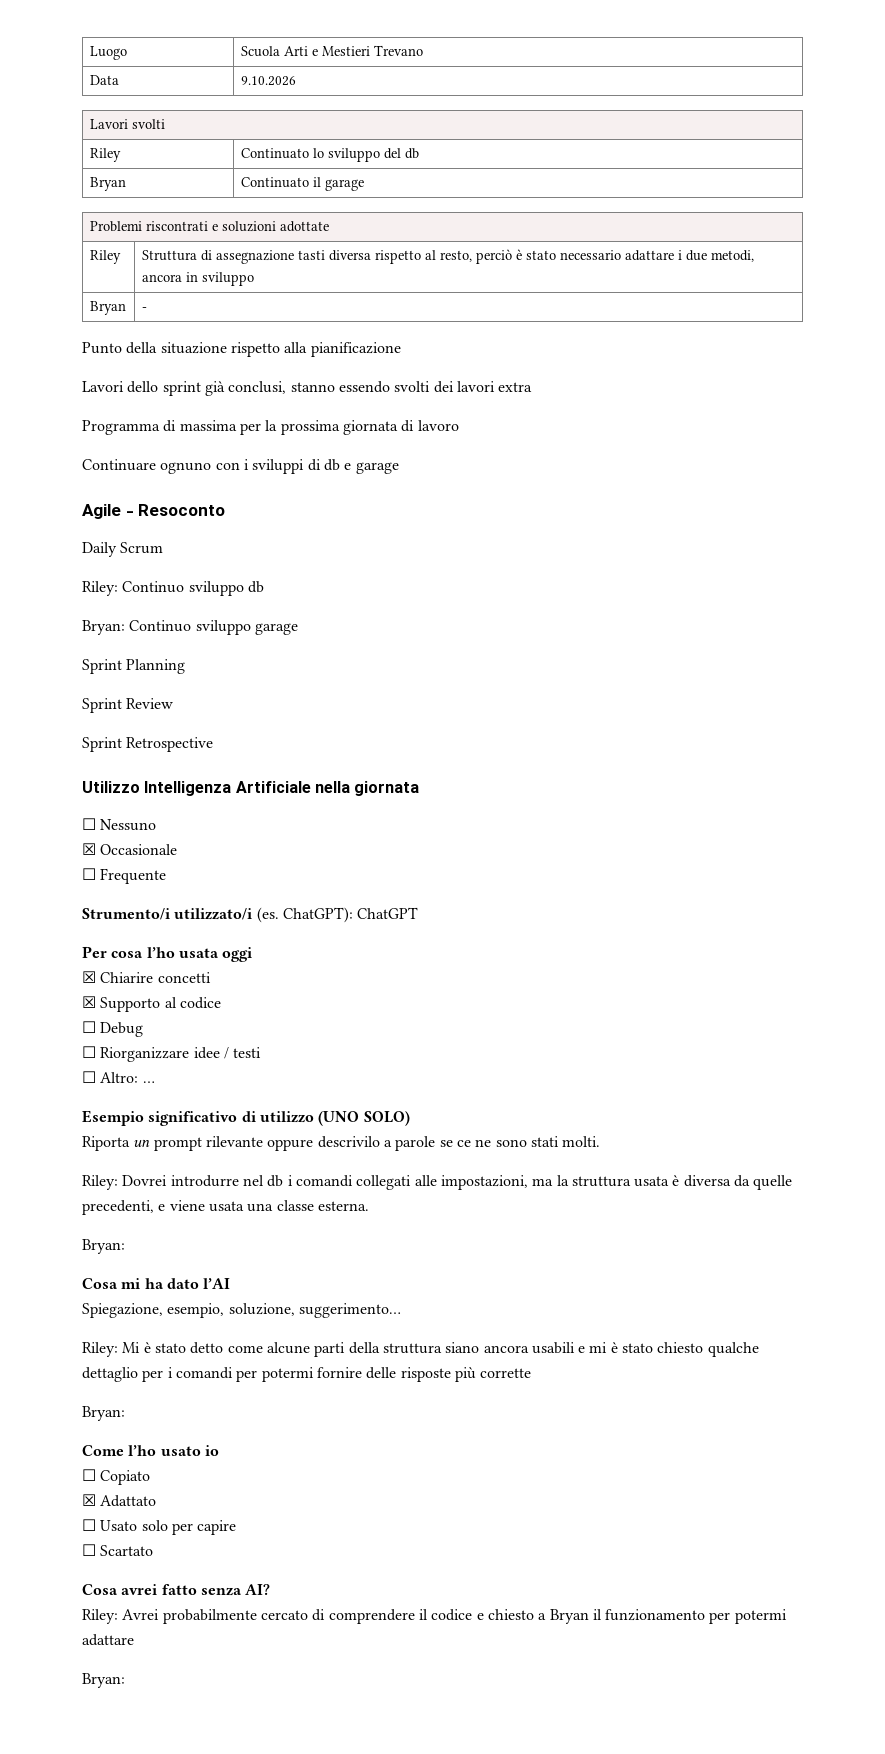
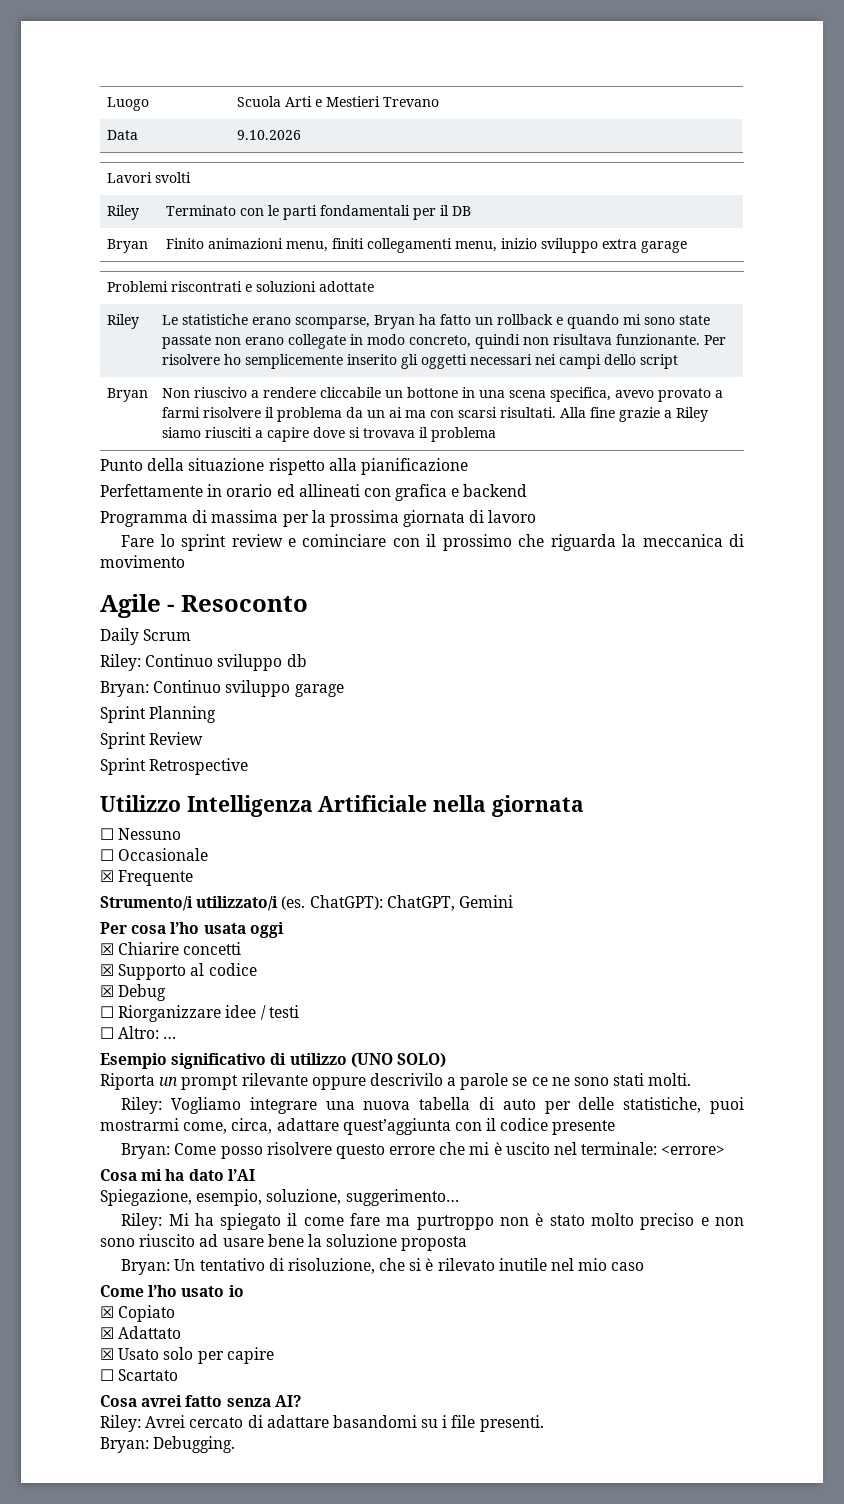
- Riley | Continuato lo sviluppo del db
- Bryan | Continuato il garage
+ Riley | Terminato con le parti fondamentali per il DB
+ Bryan | Finito animazioni menu, finiti collegamenti menu, inizio sviluppo extra garage
- Riley | Struttura di assegnazione tasti diversa rispetto al resto, perciò è stato necessario adattare i due metodi, ancora in sviluppo
- Bryan | -
+ Riley | Le statistiche erano scomparse, Bryan ha fatto un rollback e quando mi sono state passate non erano collegate in modo concreto, quindi non risultava funzionante. Per risolvere ho semplicemente inserito gli oggetti necessari nei campi dello script
+ Bryan | Non riuscivo a rendere cliccabile un bottone in una scena specifica, avevo provato a farmi risolvere il problema da un ai ma con scarsi risultati. Alla fine grazie a Riley siamo riusciti a capire dove si trovava il problema
- Lavori dello sprint già conclusi, stanno essendo svolti dei lavori extra
+ Perfettamente in orario ed allineati con grafica e backend
- Continuare ognuno con i sviluppi di db e garage
+ Fare lo sprint review e cominciare con il prossimo che riguarda la meccanica di movimento
- ☒ Occasionale
+ ☐ Occasionale
- ☐ Frequente
+ ☒ Frequente
- ChatGPT): ChatGPT
+ ChatGPT): ChatGPT, Gemini
- ☐ Debug
+ ☒ Debug
- Riley: Dovrei introdurre nel db i comandi collegati alle impostazioni, ma la struttura usata è diversa da quelle precedenti, e viene usata una classe esterna.
- Bryan:
+ Riley: Vogliamo integrare una nuova tabella di auto per delle statistiche, puoi mostrarmi come, circa, adattare quest’aggiunta con il codice presente
+ Bryan: Come posso risolvere questo errore che mi è uscito nel terminale: <errore>
- Riley: Mi è stato detto come alcune parti della struttura siano ancora usabili e mi è stato chiesto qualche dettaglio per i comandi per potermi fornire delle risposte più corrette
- Bryan:
+ Riley: Mi ha spiegato il come fare ma purtroppo non è stato molto preciso e non sono riuscito ad usare bene la soluzione proposta
+ Bryan: Un tentativo di risoluzione, che si è rilevato inutile nel mio caso
- ☐ Copiato
+ ☒ Copiato
- ☐ Usato solo per capire
+ ☒ Usato solo per capire
- Riley: Avrei probabilmente cercato di comprendere il codice e chiesto a Bryan il funzionamento per potermi adattare
- Bryan:
+ Riley: Avrei cercato di adattare basandomi su i file presenti.
+ Bryan: Debugging.

